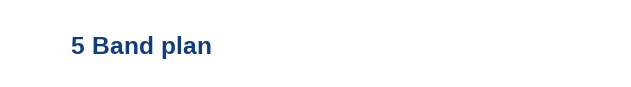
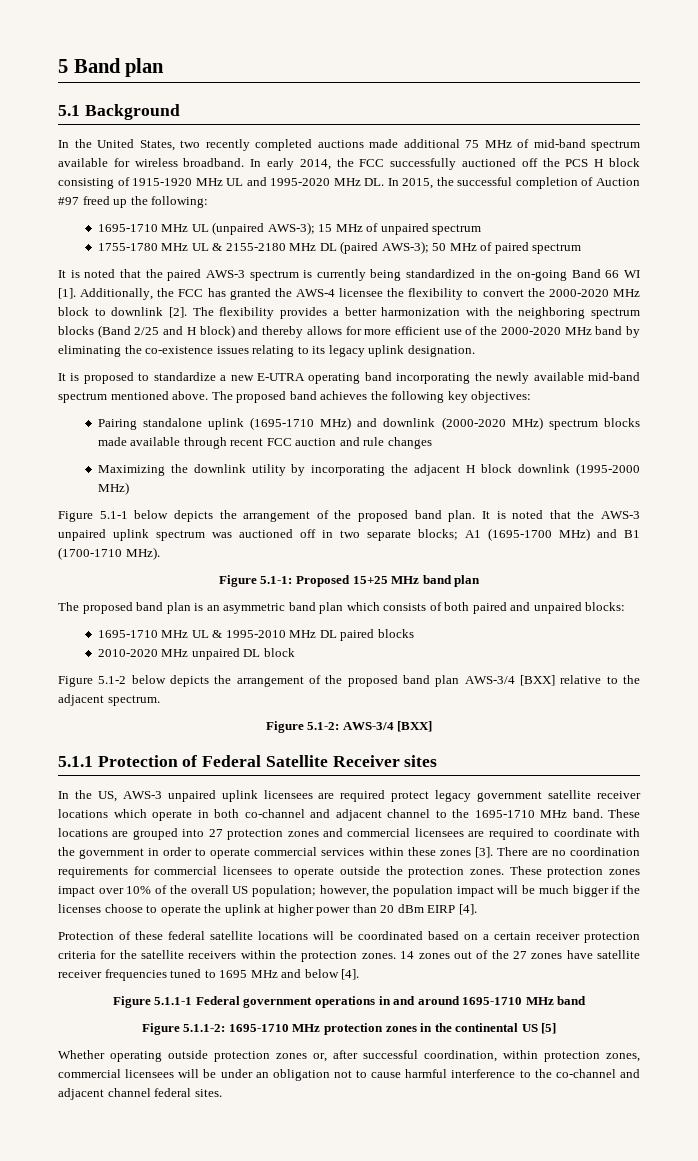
+ 5.1 Background
+ In the United States, two recently completed auctions made additional 75 MHz of mid-band spectrum available for wireless broadband. In early 2014, the FCC successfully auctioned off the PCS H block consisting of 1915-1920 MHz UL and 1995-2020 MHz DL. In 2015, the successful completion of Auction #97 freed up the following:
+ 1695-1710 MHz UL (unpaired AWS-3); 15 MHz of unpaired spectrum
+ 1755-1780 MHz UL & 2155-2180 MHz DL (paired AWS-3); 50 MHz of paired spectrum
+ It is noted that the paired AWS-3 spectrum is currently being standardized in the on-going Band 66 WI [1]. Additionally, the FCC has granted the AWS-4 licensee the flexibility to convert the 2000-2020 MHz block to downlink [2]. The flexibility provides a better harmonization with the neighboring spectrum blocks (Band 2/25 and H block) and thereby allows for more efficient use of the 2000-2020 MHz band by eliminating the co-existence issues relating to its legacy uplink designation.
+ It is proposed to standardize a new E-UTRA operating band incorporating the newly available mid-band spectrum mentioned above. The proposed band achieves the following key objectives:
+ Pairing standalone uplink (1695-1710 MHz) and downlink (2000-2020 MHz) spectrum blocks made available through recent FCC auction and rule changes
+ Maximizing the downlink utility by incorporating the adjacent H block downlink (1995-2000 MHz)
+ Figure 5.1-1 below depicts the arrangement of the proposed band plan. It is noted that the AWS-3 unpaired uplink spectrum was auctioned off in two separate blocks; A1 (1695-1700 MHz) and B1 (1700-1710 MHz).
+ Figure 5.1-1: Proposed 15+25 MHz band plan
+ The proposed band plan is an asymmetric band plan which consists of both paired and unpaired blocks:
+ 1695-1710 MHz UL & 1995-2010 MHz DL paired blocks
+ 2010-2020 MHz unpaired DL block
+ Figure 5.1-2 below depicts the arrangement of the proposed band plan AWS-3/4 [BXX] relative to the adjacent spectrum.
+ Figure 5.1-2: AWS-3/4 [BXX]
+ 5.1.1 Protection of Federal Satellite Receiver sites
+ In the US, AWS-3 unpaired uplink licensees are required protect legacy government satellite receiver locations which operate in both co-channel and adjacent channel to the 1695-1710 MHz band. These locations are grouped into 27 protection zones and commercial licensees are required to coordinate with the government in order to operate commercial services within these zones [3]. There are no coordination requirements for commercial licensees to operate outside the protection zones. These protection zones impact over 10% of the overall US population; however, the population impact will be much bigger if the licenses choose to operate the uplink at higher power than 20 dBm EIRP [4].
+ Protection of these federal satellite locations will be coordinated based on a certain receiver protection criteria for the satellite receivers within the protection zones. 14 zones out of the 27 zones have satellite receiver frequencies tuned to 1695 MHz and below [4].
+ Figure 5.1.1-1 Federal government operations in and around 1695-1710 MHz band
+ Figure 5.1.1-2: 1695-1710 MHz protection zones in the continental US [5]
+ Whether operating outside protection zones or, after successful coordination, within protection zones, commercial licensees will be under an obligation not to cause harmful interference to the co-channel and adjacent channel federal sites.

